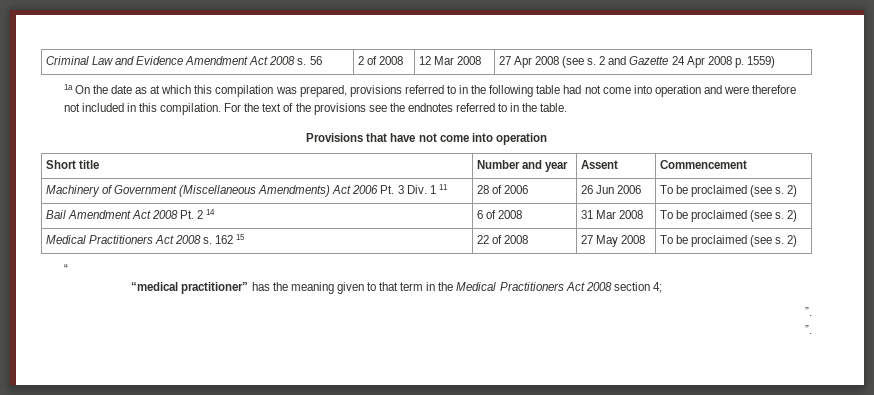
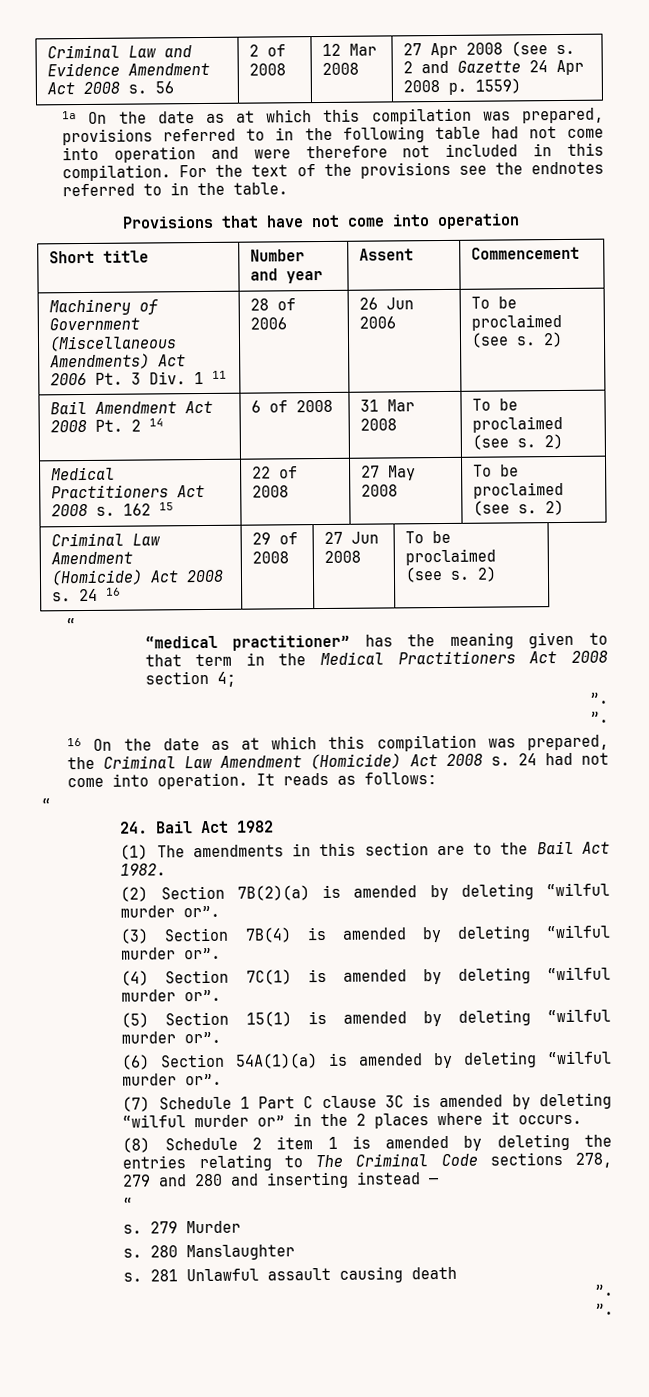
+ Criminal Law Amendment (Homicide) Act 2008 s. 24 16 | 29 of 2008 | 27 Jun 2008 | To be proclaimed (see s. 2)
+ 16 On the date as at which this compilation was prepared, the Criminal Law Amendment (Homicide) Act 2008 s. 24 had not come into operation. It reads as follows:
+ “
+ 24. Bail Act 1982
+ (1) The amendments in this section are to the Bail Act 1982.
+ (2) Section 7B(2)(a) is amended by deleting “wilful murder or”.
+ (3) Section 7B(4) is amended by deleting “wilful murder or”.
+ (4) Section 7C(1) is amended by deleting “wilful murder or”.
+ (5) Section 15(1) is amended by deleting “wilful murder or”.
+ (6) Section 54A(1)(a) is amended by deleting “wilful murder or”.
+ (7) Schedule 1 Part C clause 3C is amended by deleting “wilful murder or” in the 2 places where it occurs.
+ (8) Schedule 2 item 1 is amended by deleting the entries relating to The Criminal Code sections 278, 279 and 280 and inserting instead —
+ “
+ s. 279 Murder
+ s. 280 Manslaughter
+ s. 281 Unlawful assault causing death
+ ”.
+ ”.

